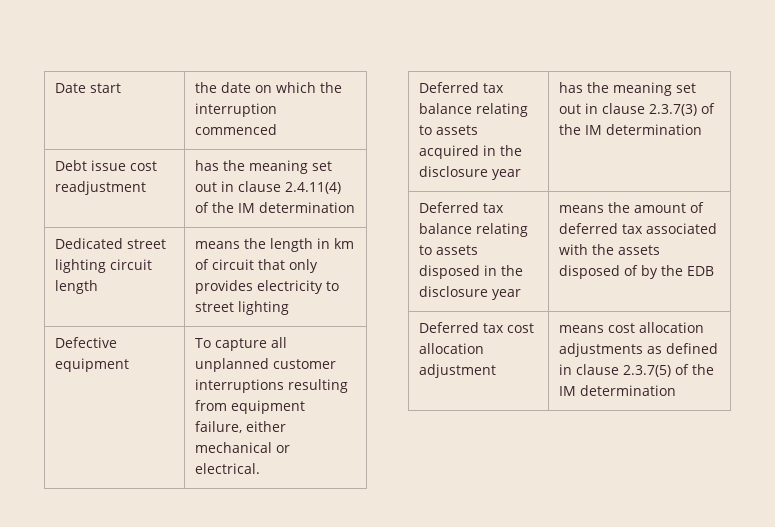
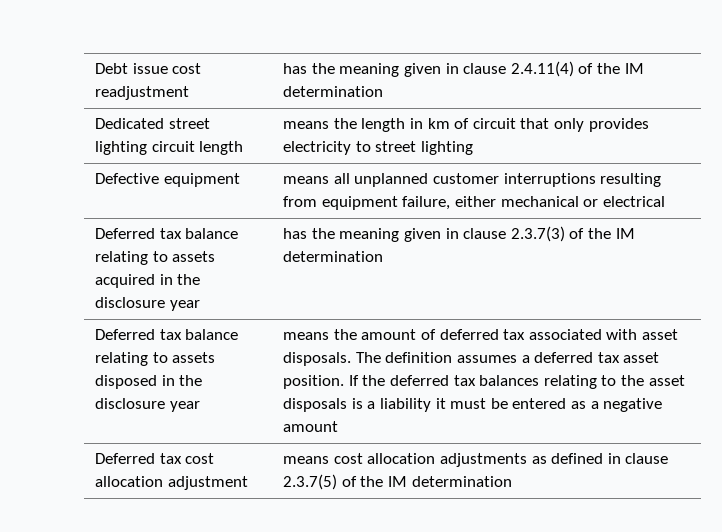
- Date start | the date on which the interruption commenced
- Debt issue cost readjustment | has the meaning set out in clause 2.4.11(4) of the IM determination
+ Debt issue cost readjustment | has the meaning given in clause 2.4.11(4) of the IM determination
- Defective equipment | To capture all unplanned customer interruptions resulting from equipment failure, either mechanical or electrical.
+ Defective equipment | means all unplanned customer interruptions resulting from equipment failure, either mechanical or electrical
- Deferred tax balance relating to assets acquired in the disclosure year | has the meaning set out in clause 2.3.7(3) of the IM determination
+ Deferred tax balance relating to assets acquired in the disclosure year | has the meaning given in clause 2.3.7(3) of the IM determination
- means the amount of deferred tax associated with the assets disposed of by the EDB
+ means the amount of deferred tax associated with asset disposals. The definition assumes a deferred tax asset position. If the deferred tax balances relating to the asset disposals is a liability it must be entered as a negative amount

